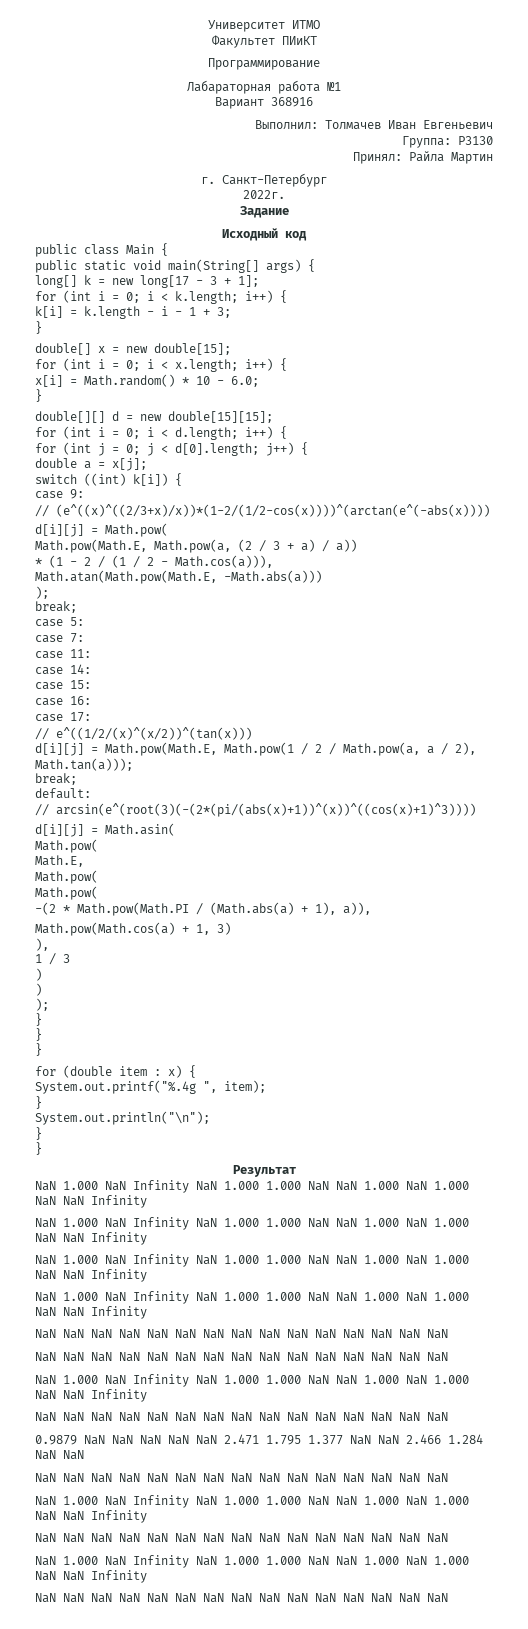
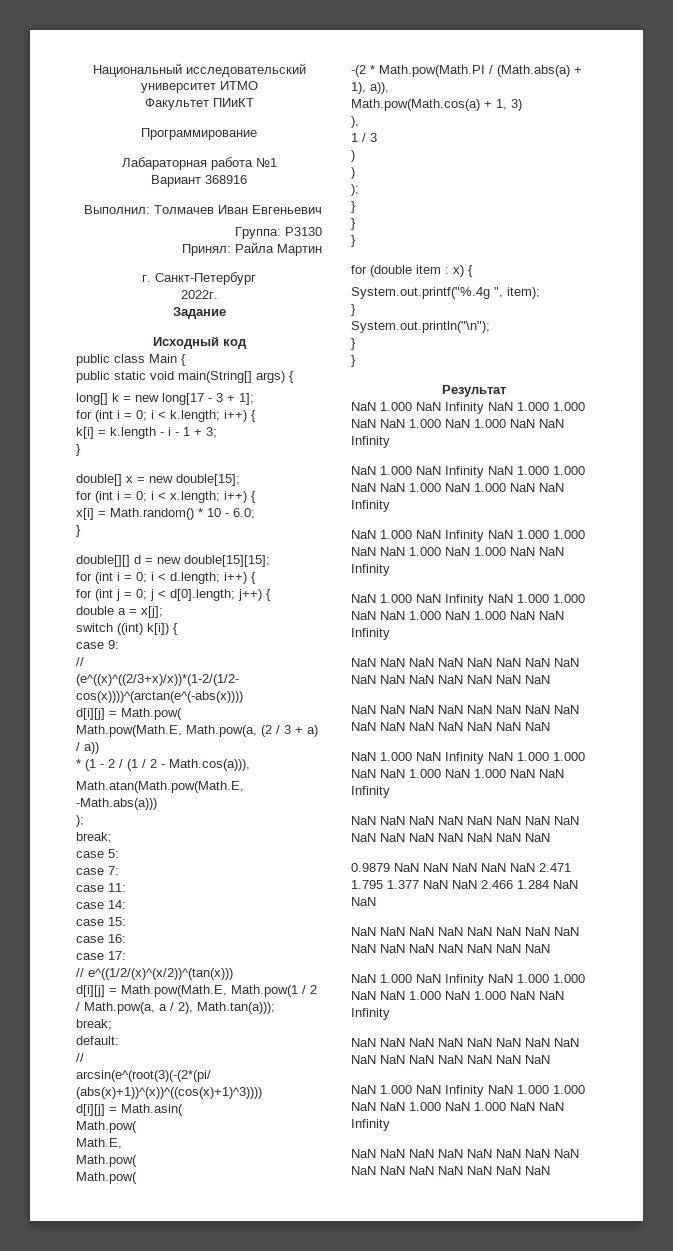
- Университет ИТМО
+ Национальный исследовательский университет ИТМО

